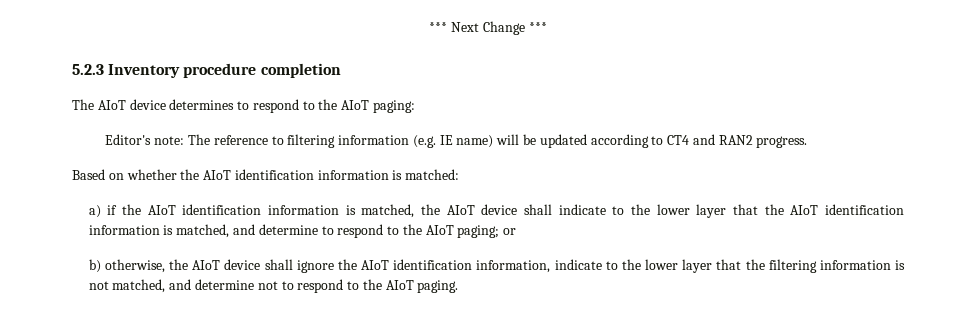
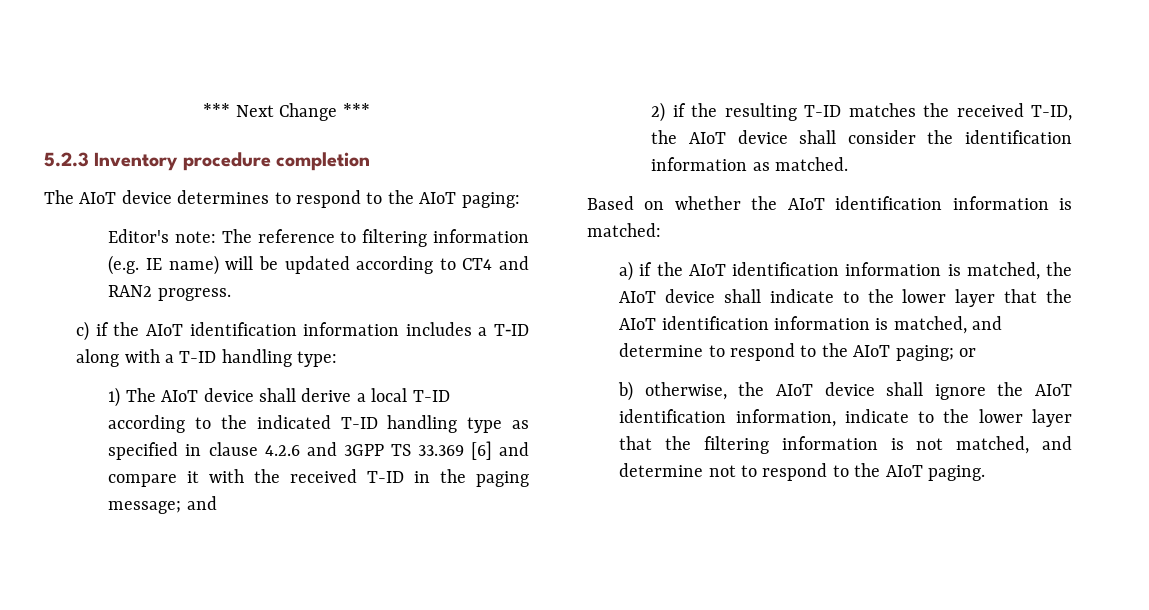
+ c) if the AIoT identification information includes a T‑ID along with a T-ID handling type:
+ 1) The AIoT device shall derive a local T-ID according to the indicated T-ID handling type as specified in clause 4.2.6 and 3GPP TS 33.369 [6] and compare it with the received T-ID in the paging message; and
+ 2) if the resulting T-ID matches the received T-ID, the AIoT device shall consider the identification information as matched.

